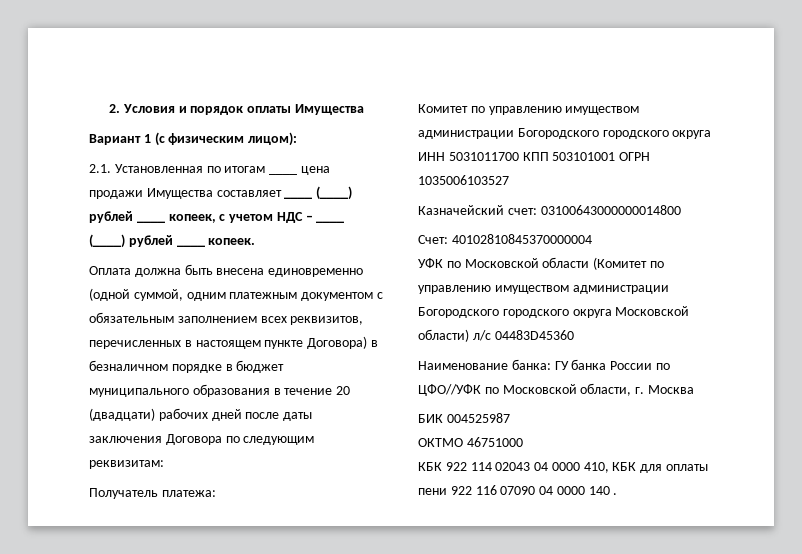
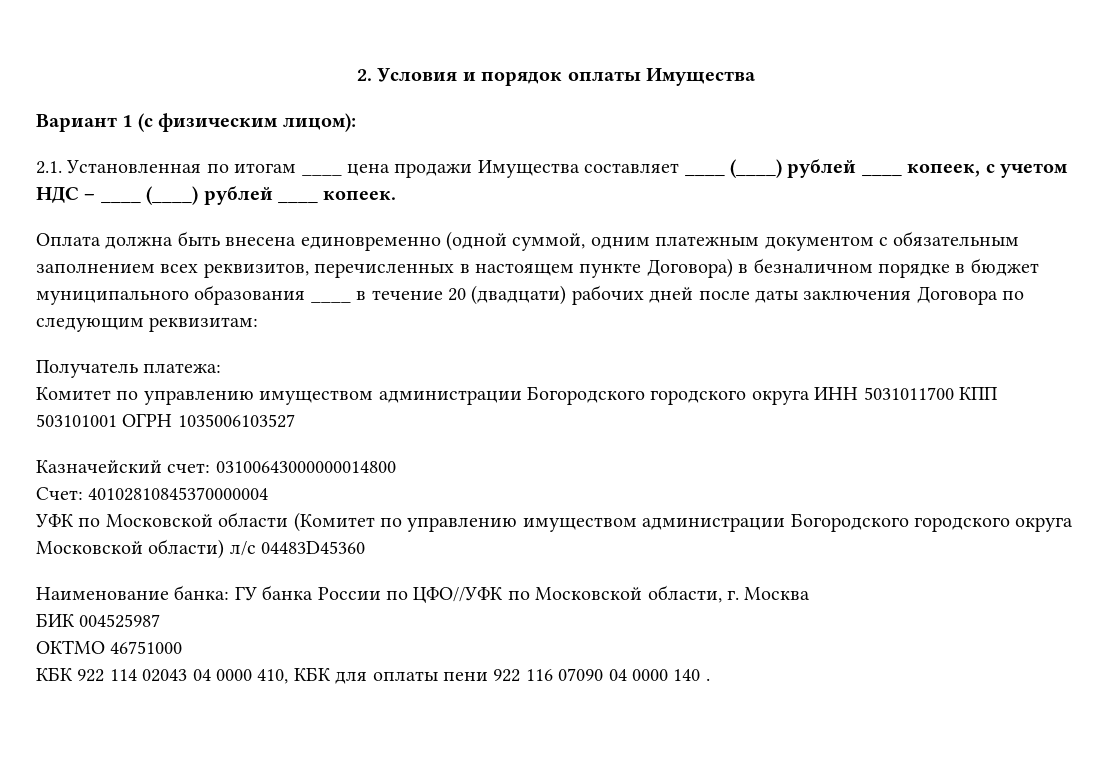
- Оплата должна быть внесена единовременно (одной суммой, одним платежным документом с обязательным заполнением всех реквизитов, перечисленных в настоящем пункте Договора) в безналичном порядке в бюджет муниципального образования в течение 20 (двадцати) рабочих дней после даты заключения Договора по следующим реквизитам:
+ Оплата должна быть внесена единовременно (одной суммой, одним платежным документом с обязательным заполнением всех реквизитов, перечисленных в настоящем пункте Договора) в безналичном порядке в бюджет муниципального образования ____ в течение 20 (двадцати) рабочих дней после даты заключения Договора по следующим реквизитам:

